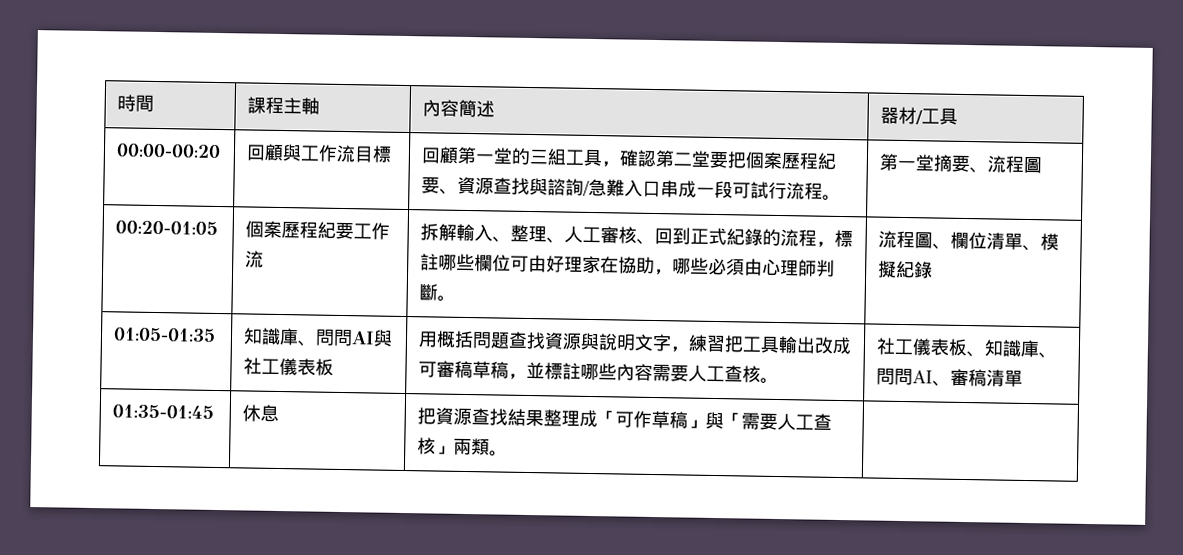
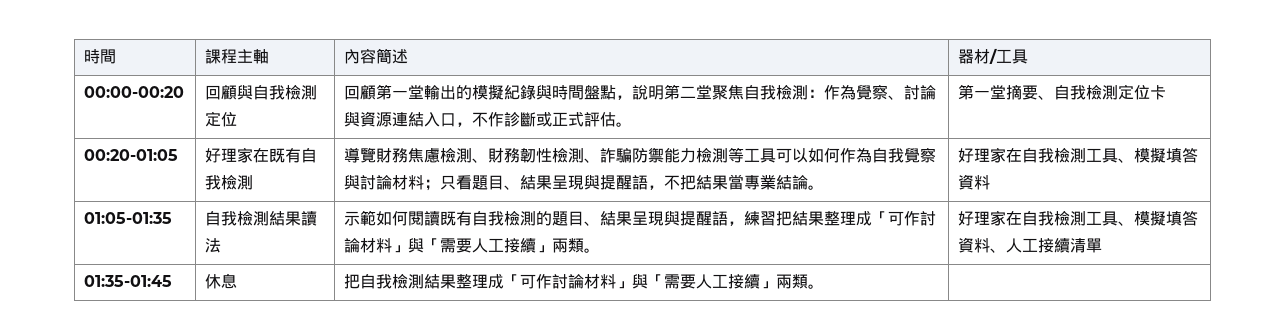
- 00:00-00:20 | 回顧與工作流目標 | 回顧第一堂的三組工具，確認第二堂要把個案歷程紀要、資源查找與諮詢/急難入口串成一段可試行流程。 | 第一堂摘要、流程圖
- 00:20-01:05 | 個案歷程紀要工作流 | 拆解輸入、整理、人工審核、回到正式紀錄的流程，標註哪些欄位可由好理家在協助，哪些必須由心理師判斷。 | 流程圖、欄位清單、模擬紀錄
- 01:05-01:35 | 知識庫、問問AI與社工儀表板 | 用概括問題查找資源與說明文字，練習把工具輸出改成可審稿草稿，並標註哪些內容需要人工查核。 | 社工儀表板、知識庫、問問AI、審稿清單
+ 00:00-00:20 | 回顧與自我檢測定位 | 回顧第一堂輸出的模擬紀錄與時間盤點，說明第二堂聚焦自我檢測：作為覺察、討論與資源連結入口，不作診斷或正式評估。 | 第一堂摘要、自我檢測定位卡
+ 00:20-01:05 | 好理家在既有自我檢測 | 導覽財務焦慮檢測、財務韌性檢測、詐騙防禦能力檢測等工具可以如何作為自我覺察與討論材料；只看題目、結果呈現與提醒語，不把結果當專業結論。 | 好理家在自我檢測工具、模擬填答資料
+ 01:05-01:35 | 自我檢測結果讀法 | 示範如何閱讀既有自我檢測的題目、結果呈現與提醒語，練習把結果整理成「可作討論材料」與「需要人工接續」兩類。 | 好理家在自我檢測工具、模擬填答資料、人工接續清單
- 01:35-01:45 | 休息 | 把資源查找結果整理成「可作草稿」與「需要人工查核」兩類。 |
+ 01:35-01:45 | 休息 | 把自我檢測結果整理成「可作討論材料」與「需要人工接續」兩類。 |

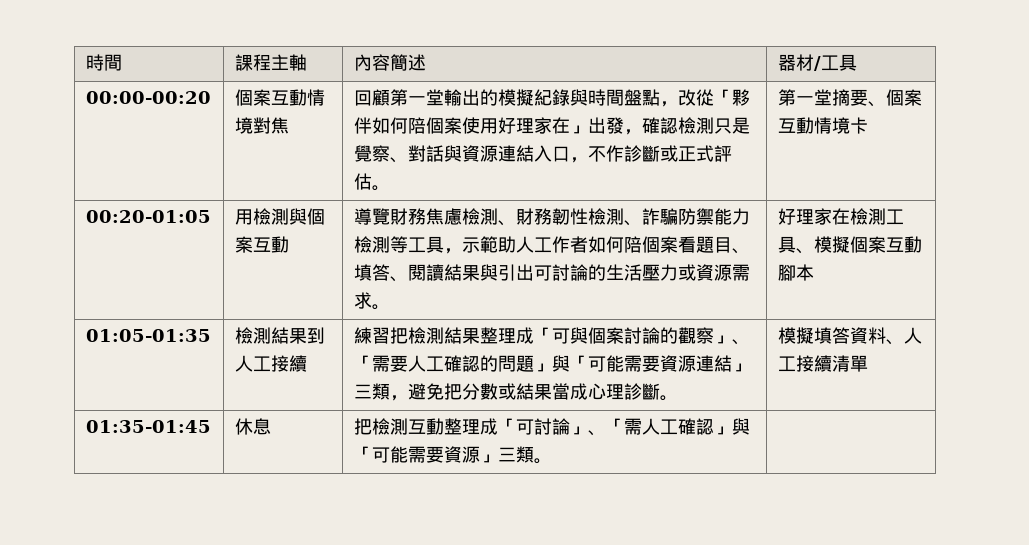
- 回顧與自我檢測定位
+ 個案互動情境對焦
- 回顧第一堂輸出的模擬紀錄與時間盤點，說明第二堂聚焦自我檢測：作為覺察、討論與資源連結入口，不作診斷或正式評估。
+ 回顧第一堂輸出的模擬紀錄與時間盤點，改從「夥伴如何陪個案使用好理家在」出發，確認檢測只是覺察、對話與資源連結入口，不作診斷或正式評估。
- 第一堂摘要、自我檢測定位卡
+ 第一堂摘要、個案互動情境卡
- 好理家在既有自我檢測
+ 用檢測與個案互動
- 導覽財務焦慮檢測、財務韌性檢測、詐騙防禦能力檢測等工具可以如何作為自我覺察與討論材料；只看題目、結果呈現與提醒語，不把結果當專業結論。 | 好理家在自我檢測工具、模擬填答資料
+ 導覽財務焦慮檢測、財務韌性檢測、詐騙防禦能力檢測等工具，示範助人工作者如何陪個案看題目、填答、閱讀結果與引出可討論的生活壓力或資源需求。 | 好理家在檢測工具、模擬個案互動腳本
- 自我檢測結果讀法 | 示範如何閱讀既有自我檢測的題目、結果呈現與提醒語，練習把結果整理成「可作討論材料」與「需要人工接續」兩類。 | 好理家在自我檢測工具、模擬填答資料、人工接續清單
+ 檢測結果到人工接續 | 練習把檢測結果整理成「可與個案討論的觀察」、「需要人工確認的問題」與「可能需要資源連結」三類，避免把分數或結果當成心理診斷。 | 模擬填答資料、人工接續清單
- 01:35-01:45 | 休息 | 把自我檢測結果整理成「可作討論材料」與「需要人工接續」兩類。 |
+ 01:35-01:45 | 休息 | 把檢測互動整理成「可討論」、「需人工確認」與「可能需要資源」三類。 |

